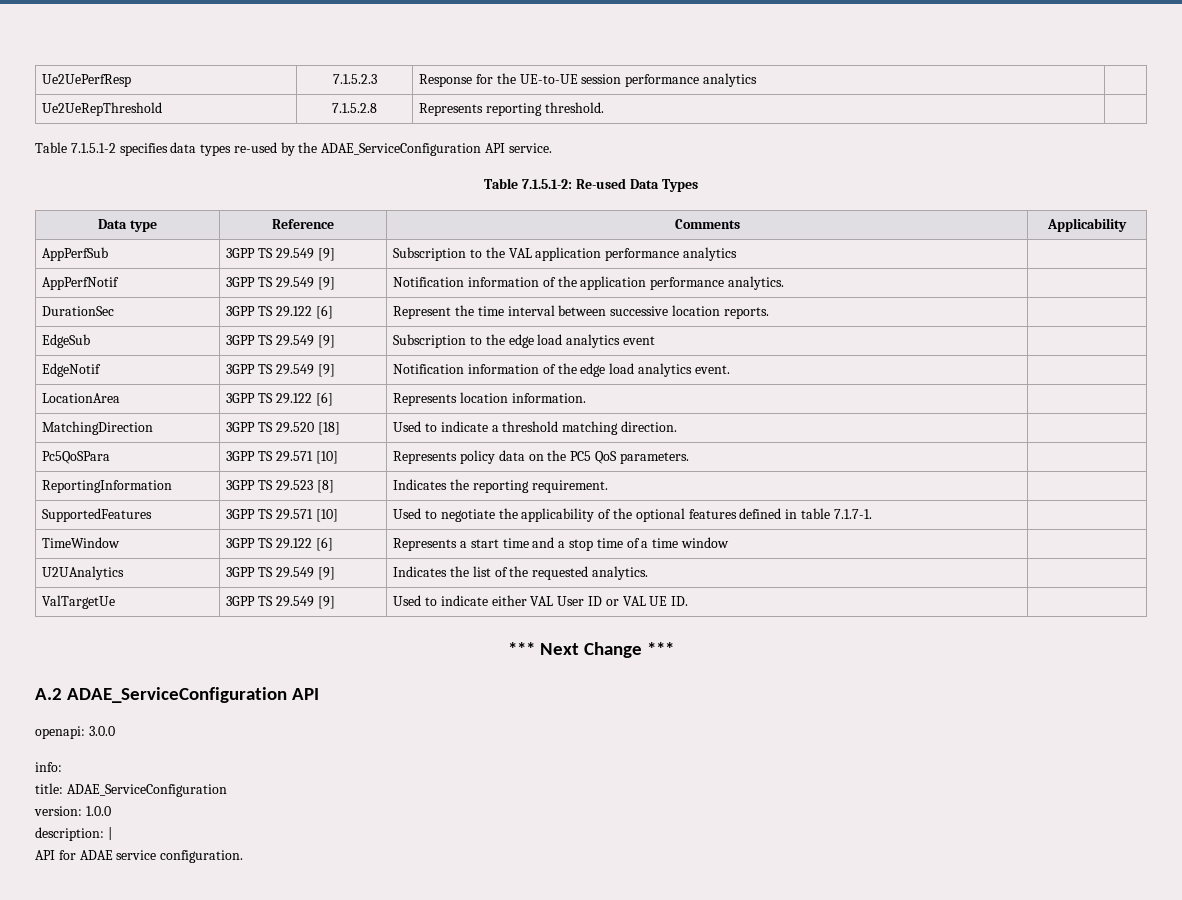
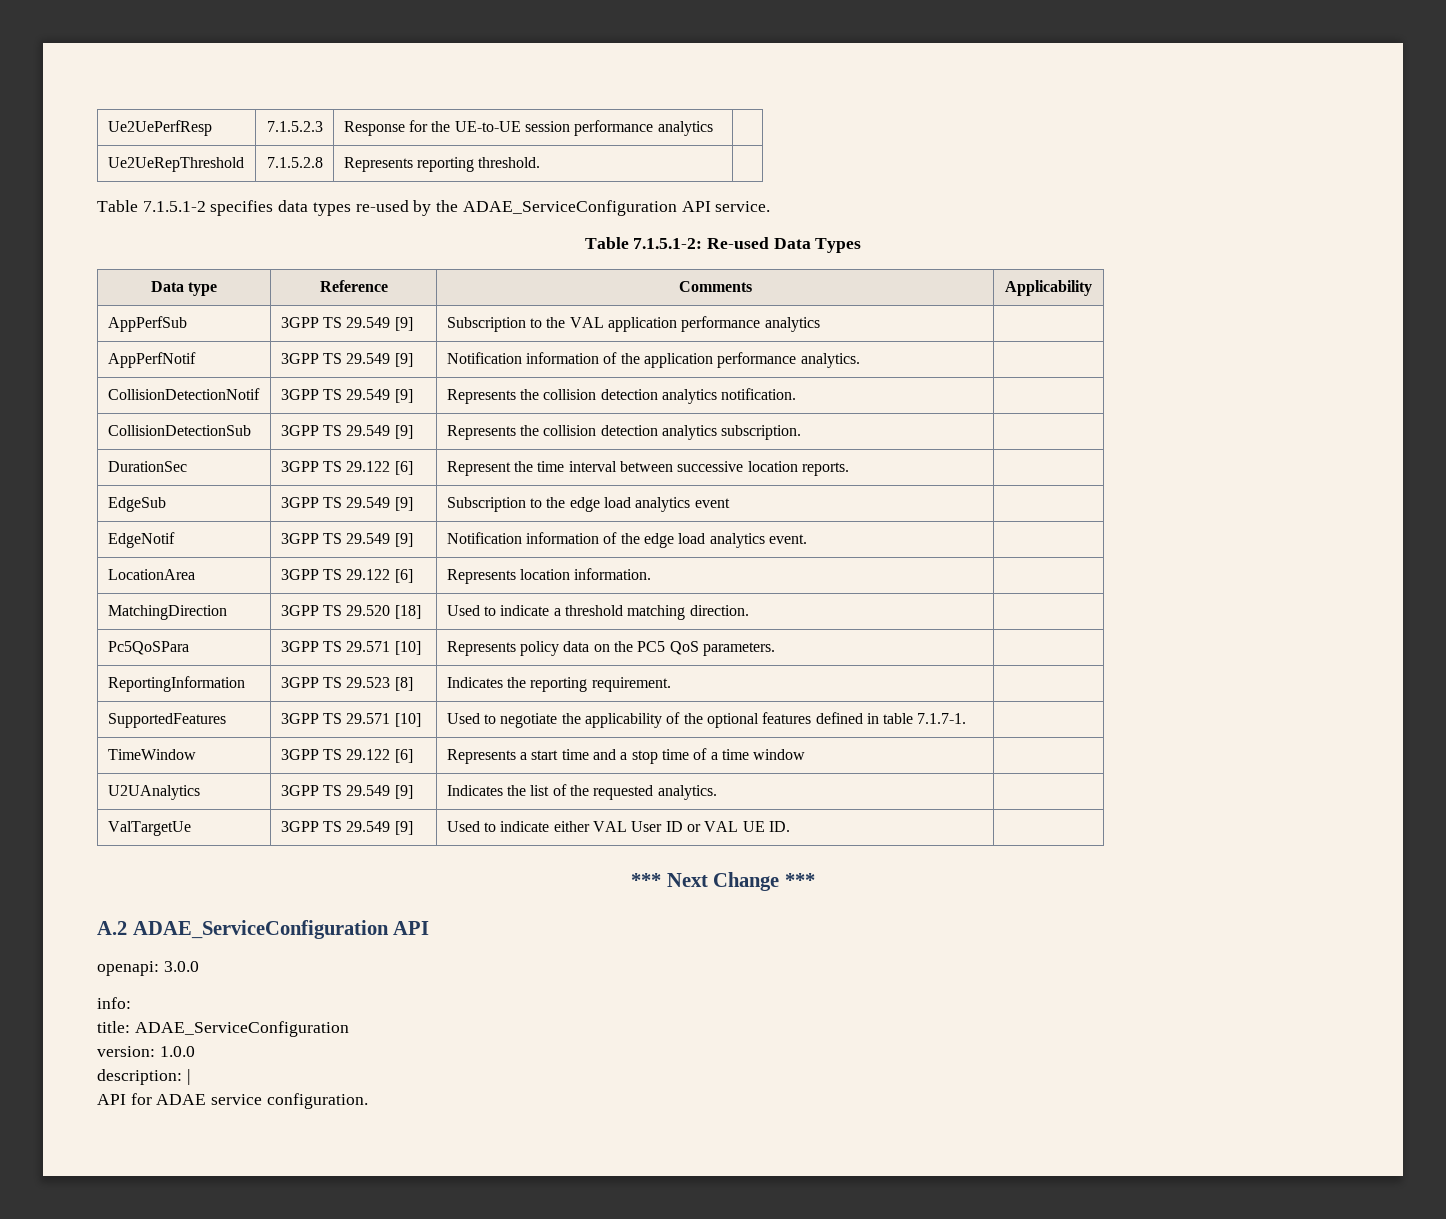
+ CollisionDetectionNotif | 3GPP TS 29.549 [9] | Represents the collision detection analytics notification. |
+ CollisionDetectionSub | 3GPP TS 29.549 [9] | Represents the collision detection analytics subscription. |

